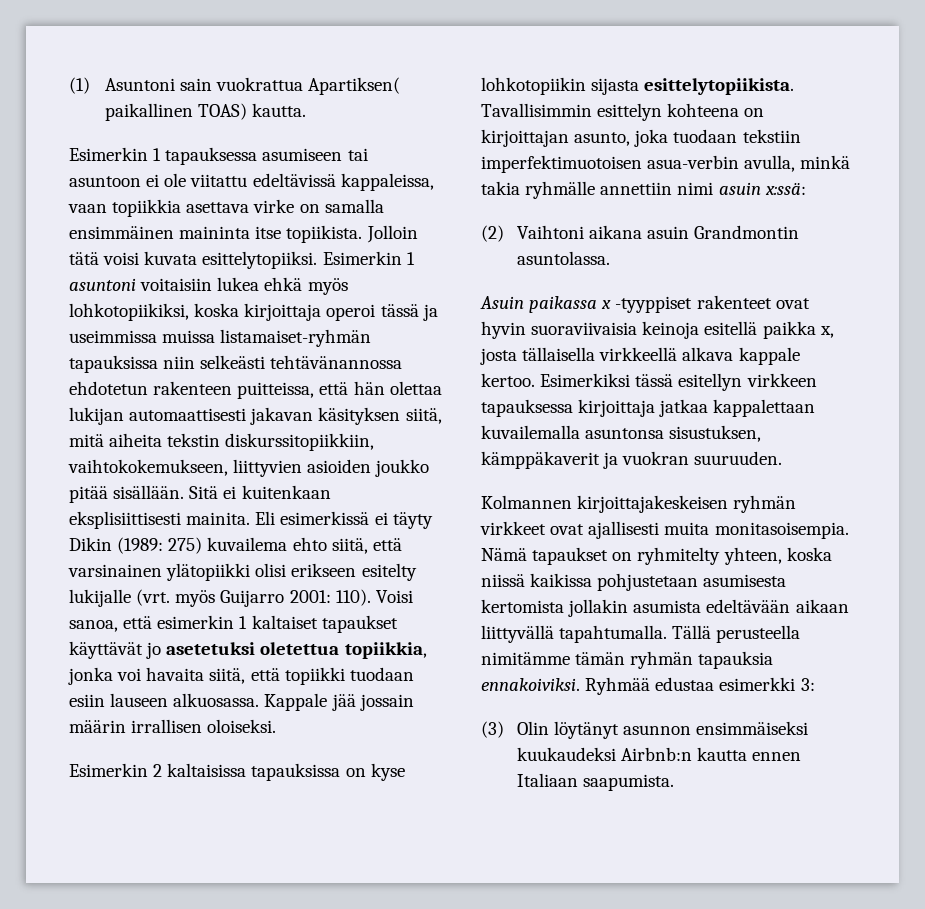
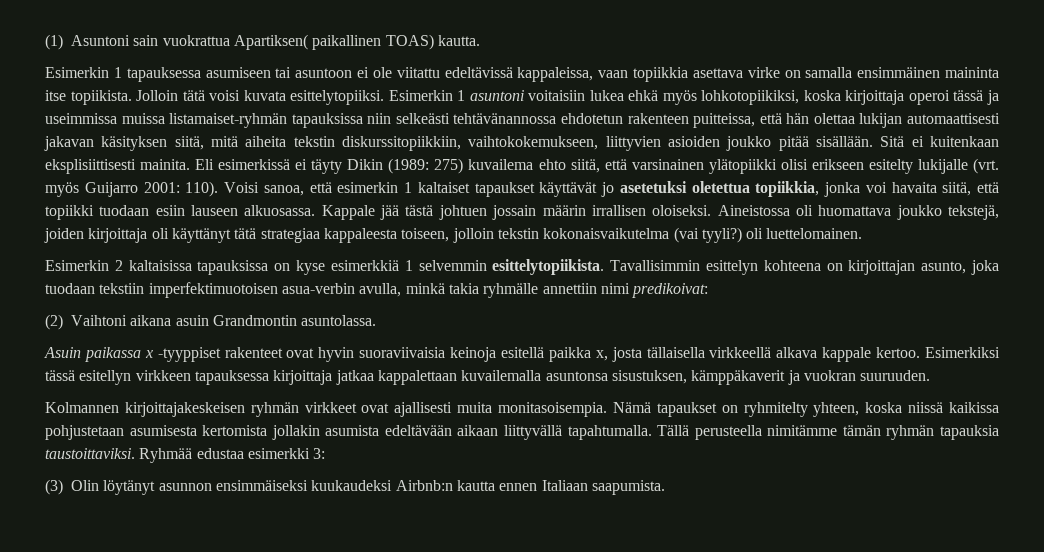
- Kappale jää jossain määrin irrallisen oloiseksi.
+ Kappale jää tästä johtuen jossain määrin irrallisen oloiseksi. Aineistossa oli huomattava joukko tekstejä, joiden kirjoittaja oli käyttänyt tätä strategiaa kappaleesta toiseen, jolloin tekstin kokonaisvaikutelma (vai tyyli?) oli luettelomainen.
- Esimerkin 2 kaltaisissa tapauksissa on kyse lohkotopiikin sijasta esittelytopiikista.
+ Esimerkin 2 kaltaisissa tapauksissa on kyse esimerkkiä 1 selvemmin esittelytopiikista.
- Tavallisimmin esittelyn kohteena on kirjoittajan asunto, joka tuodaan tekstiin imperfektimuotoisen asua-verbin avulla, minkä takia ryhmälle annettiin nimi asuin x:ssä:
+ Tavallisimmin esittelyn kohteena on kirjoittajan asunto, joka tuodaan tekstiin imperfektimuotoisen asua-verbin avulla, minkä takia ryhmälle annettiin nimi predikoivat:
- Tällä perusteella nimitämme tämän ryhmän tapauksia ennakoiviksi.
+ Tällä perusteella nimitämme tämän ryhmän tapauksia taustoittaviksi.

